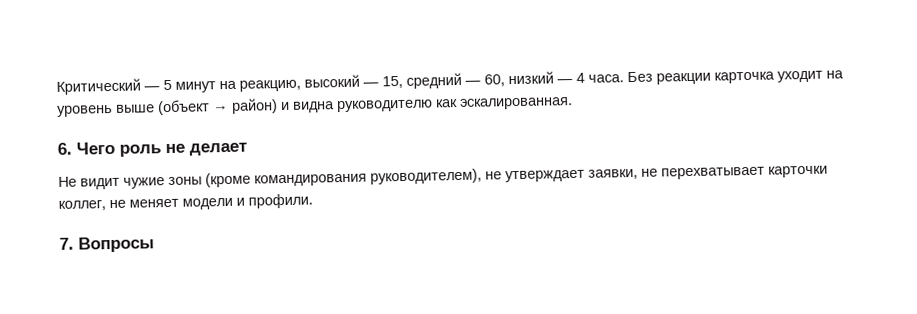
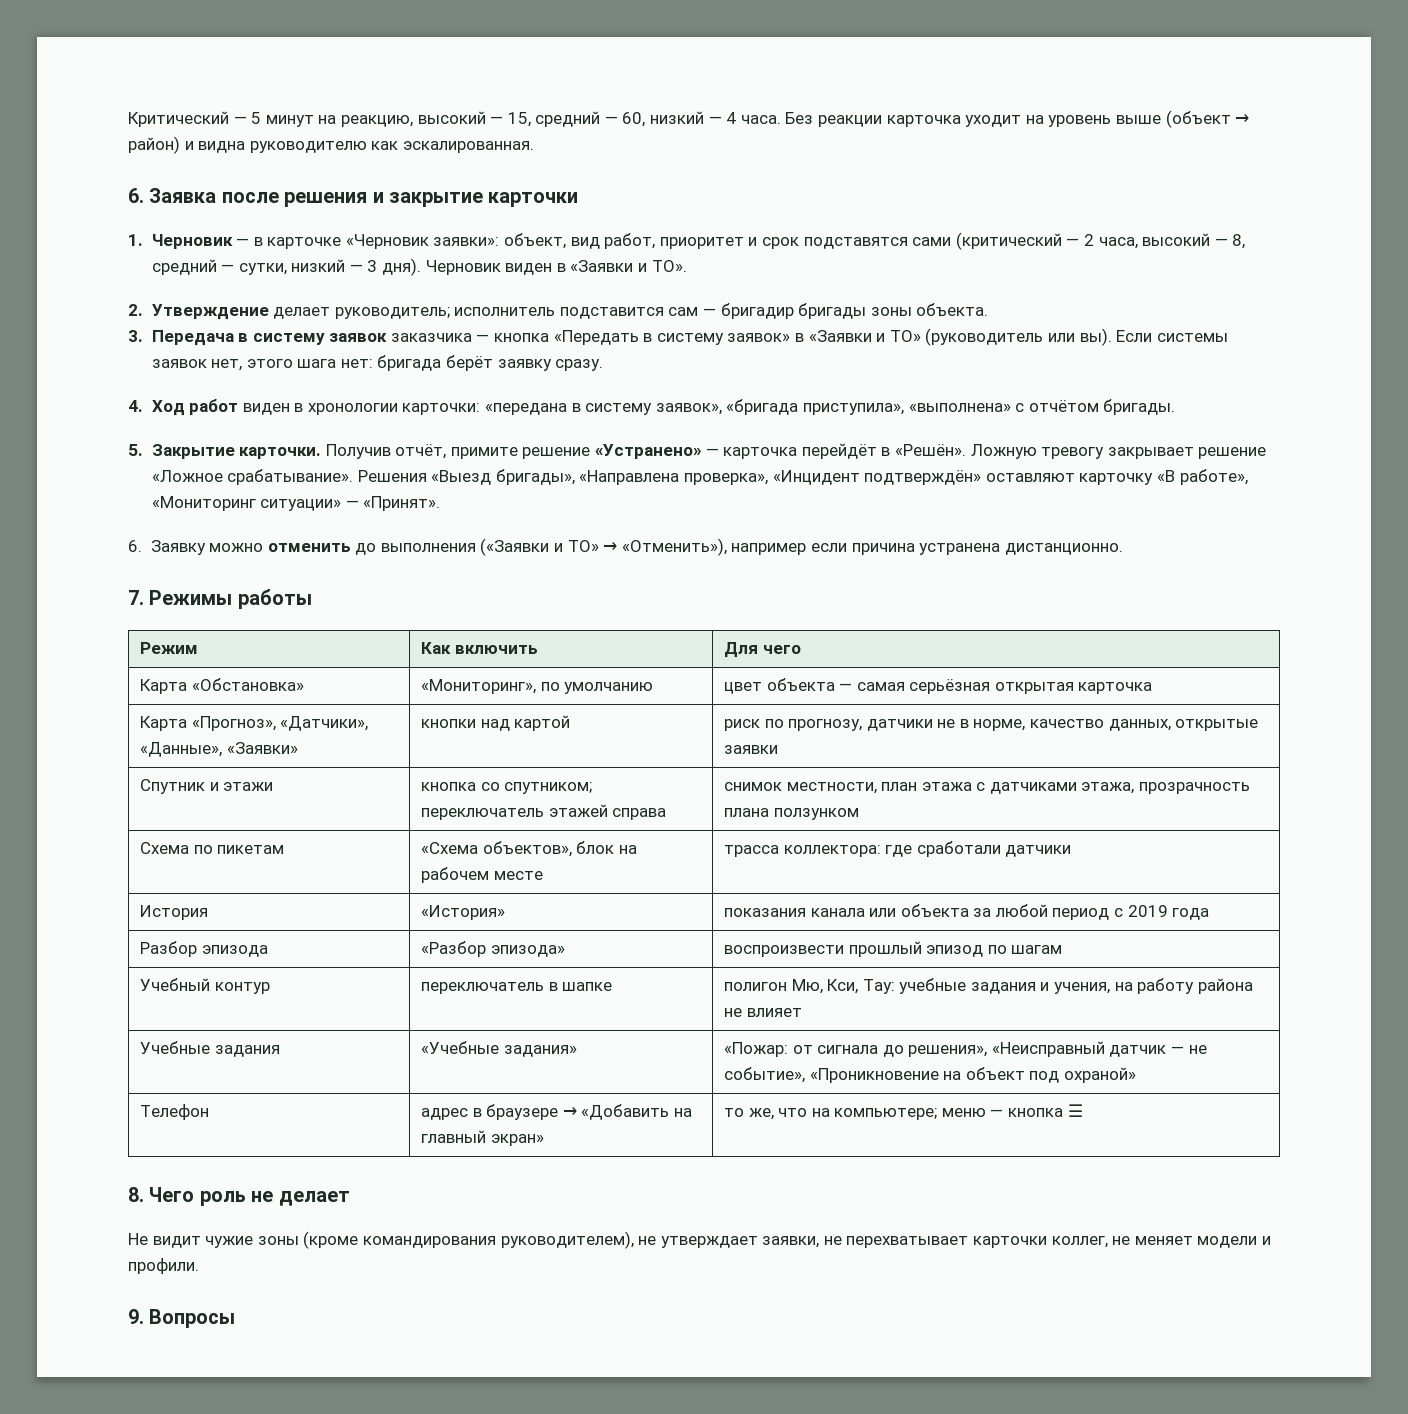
- 6. Чего роль не делает
+ 6. Заявка после решения и закрытие карточки
+ 1. Черновик — в карточке «Черновик заявки»: объект, вид работ, приоритет и срок подставятся сами (критический — 2 часа, высокий — 8, средний — сутки, низкий — 3 дня). Черновик виден в «Заявки и ТО».
+ 2. Утверждение делает руководитель; исполнитель подставится сам — бригадир бригады зоны объекта.
+ 3. Передача в систему заявок заказчика — кнопка «Передать в систему заявок» в «Заявки и ТО» (руководитель или вы). Если системы заявок нет, этого шага нет: бригада берёт заявку сразу.
+ 4. Ход работ виден в хронологии карточки: «передана в систему заявок», «бригада приступила», «выполнена» с отчётом бригады.
+ 5. Закрытие карточки. Получив отчёт, примите решение «Устранено» — карточка перейдёт в «Решён». Ложную тревогу закрывает решение «Ложное срабатывание». Решения «Выезд бригады», «Направлена проверка», «Инцидент подтверждён» оставляют карточку «В работе», «Мониторинг ситуации» — «Принят».
+ 6. Заявку можно отменить до выполнения («Заявки и ТО» → «Отменить»), например если причина устранена дистанционно.
+ 7. Режимы работы
+ Режим | Как включить | Для чего
+ Карта «Обстановка» | «Мониторинг», по умолчанию | цвет объекта — самая серьёзная открытая карточка
+ Карта «Прогноз», «Датчики», «Данные», «Заявки» | кнопки над картой | риск по прогнозу, датчики не в норме, качество данных, открытые заявки
+ Спутник и этажи | кнопка со спутником; переключатель этажей справа | снимок местности, план этажа с датчиками этажа, прозрачность плана ползунком
+ Схема по пикетам | «Схема объектов», блок на рабочем месте | трасса коллектора: где сработали датчики
+ История | «История» | показания канала или объекта за любой период с 2019 года
+ Разбор эпизода | «Разбор эпизода» | воспроизвести прошлый эпизод по шагам
+ Учебный контур | переключатель в шапке | полигон Мю, Кси, Тау: учебные задания и учения, на работу района не влияет
+ Учебные задания | «Учебные задания» | «Пожар: от сигнала до решения», «Неисправный датчик — не событие», «Проникновение на объект под охраной»
+ Телефон | адрес в браузере → «Добавить на главный экран» | то же, что на компьютере; меню — кнопка ☰
+ 8. Чего роль не делает
- 7. Вопросы
+ 9. Вопросы

